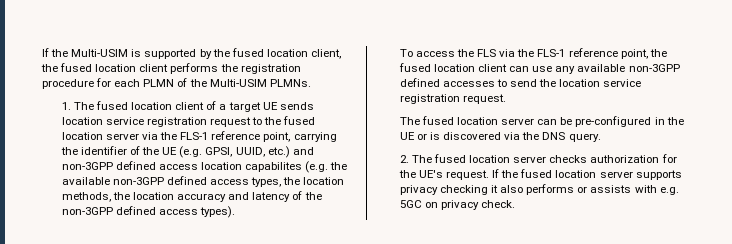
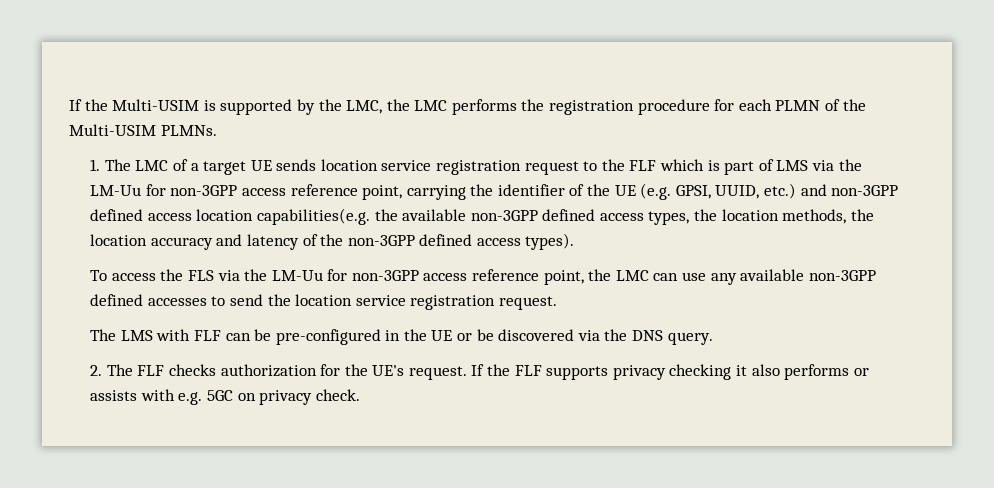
- If the Multi-USIM is supported by the fused location client, the fused location client performs the registration procedure for each PLMN of the Multi-USIM PLMNs.
+ If the Multi-USIM is supported by the LMC, the LMC performs the registration procedure for each PLMN of the Multi-USIM PLMNs.
- 1. The fused location client of a target UE sends location service registration request to the fused location server via the FLS-1 reference point, carrying the identifier of the UE (e.g. GPSI, UUID, etc.) and non-3GPP defined access location capabilites (e.g. the available non-3GPP defined access types, the location methods, the location accuracy and latency of the non-3GPP defined access types).
+ 1. The LMC of a target UE sends location service registration request to the FLF which is part of LMS via the LM-Uu for non-3GPP access reference point, carrying the identifier of the UE (e.g. GPSI, UUID, etc.) and non-3GPP defined access location capabilities(e.g. the available non-3GPP defined access types, the location methods, the location accuracy and latency of the non-3GPP defined access types).
- To access the FLS via the FLS-1 reference point, the fused location client can use any available non-3GPP defined accesses to send the location service registration request.
+ To access the FLS via the LM-Uu for non-3GPP access reference point, the LMC can use any available non-3GPP defined accesses to send the location service registration request.
- The fused location server can be pre-configured in the UE or is discovered via the DNS query.
+ The LMS with FLF can be pre-configured in the UE or be discovered via the DNS query.
- 2. The fused location server checks authorization for the UE's request.
+ 2. The FLF checks authorization for the UE's request.
- If the fused location server supports privacy checking it also performs or assists with e.g. 5GC on privacy check.
+ If the FLF supports privacy checking it also performs or assists with e.g. 5GC on privacy check.

